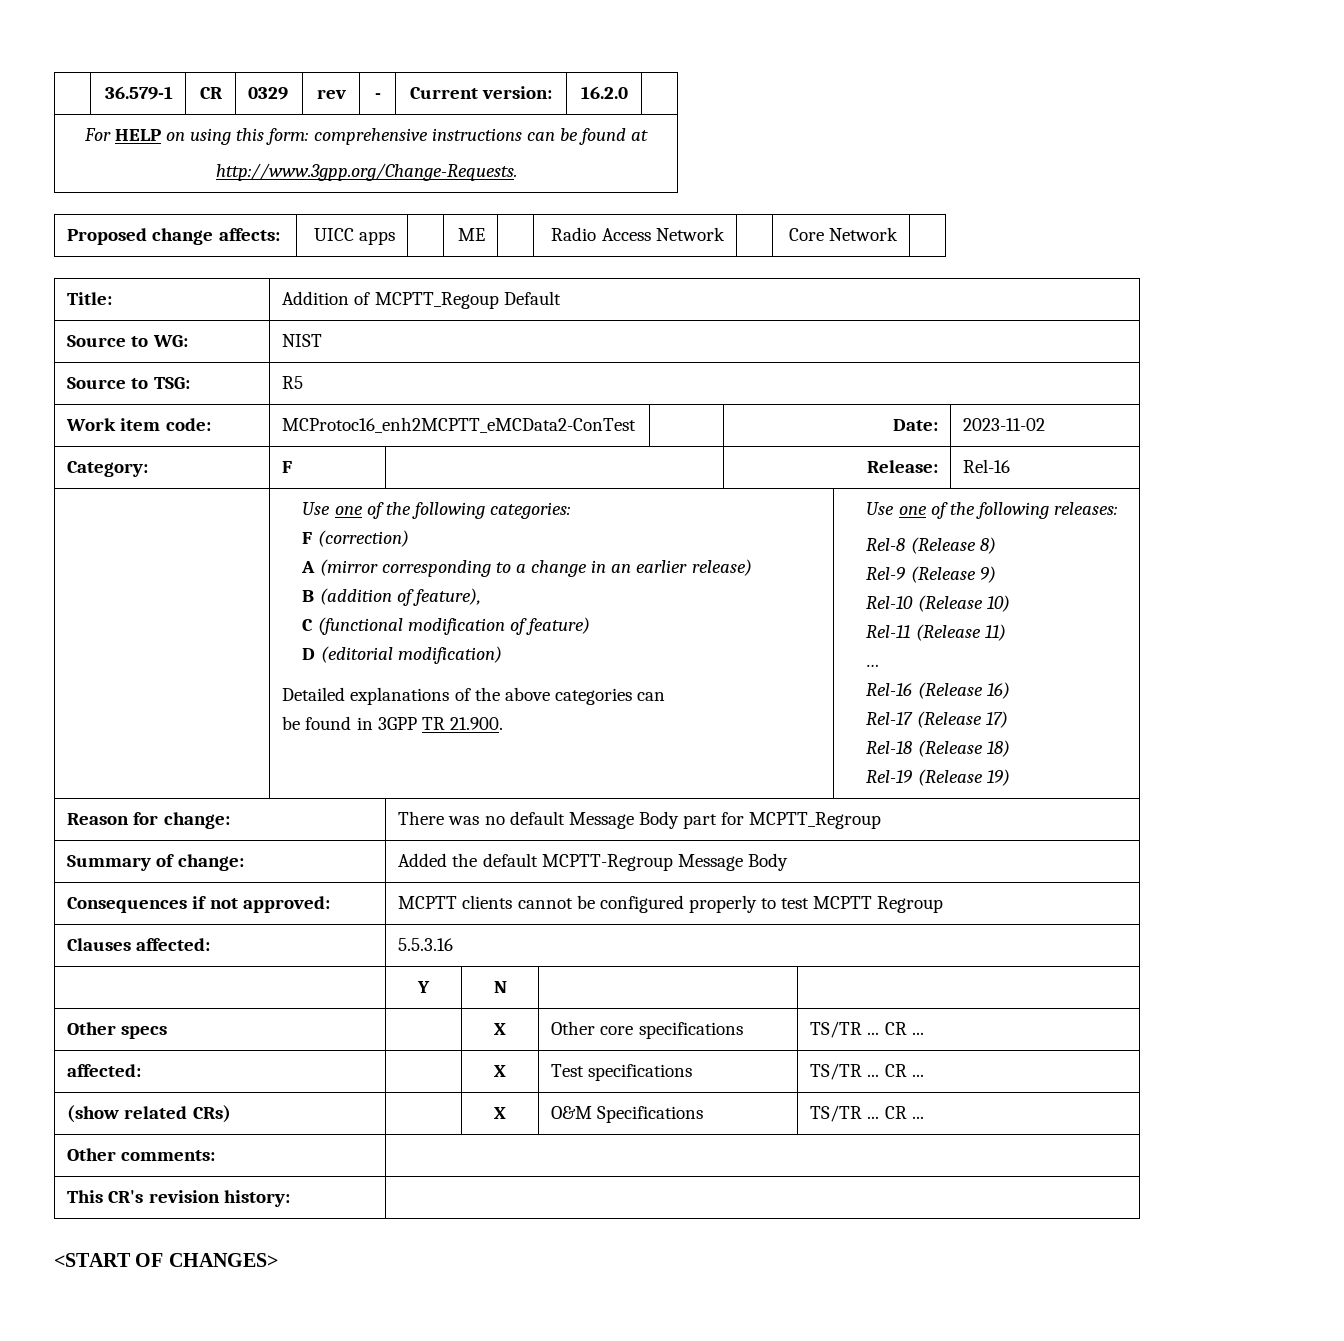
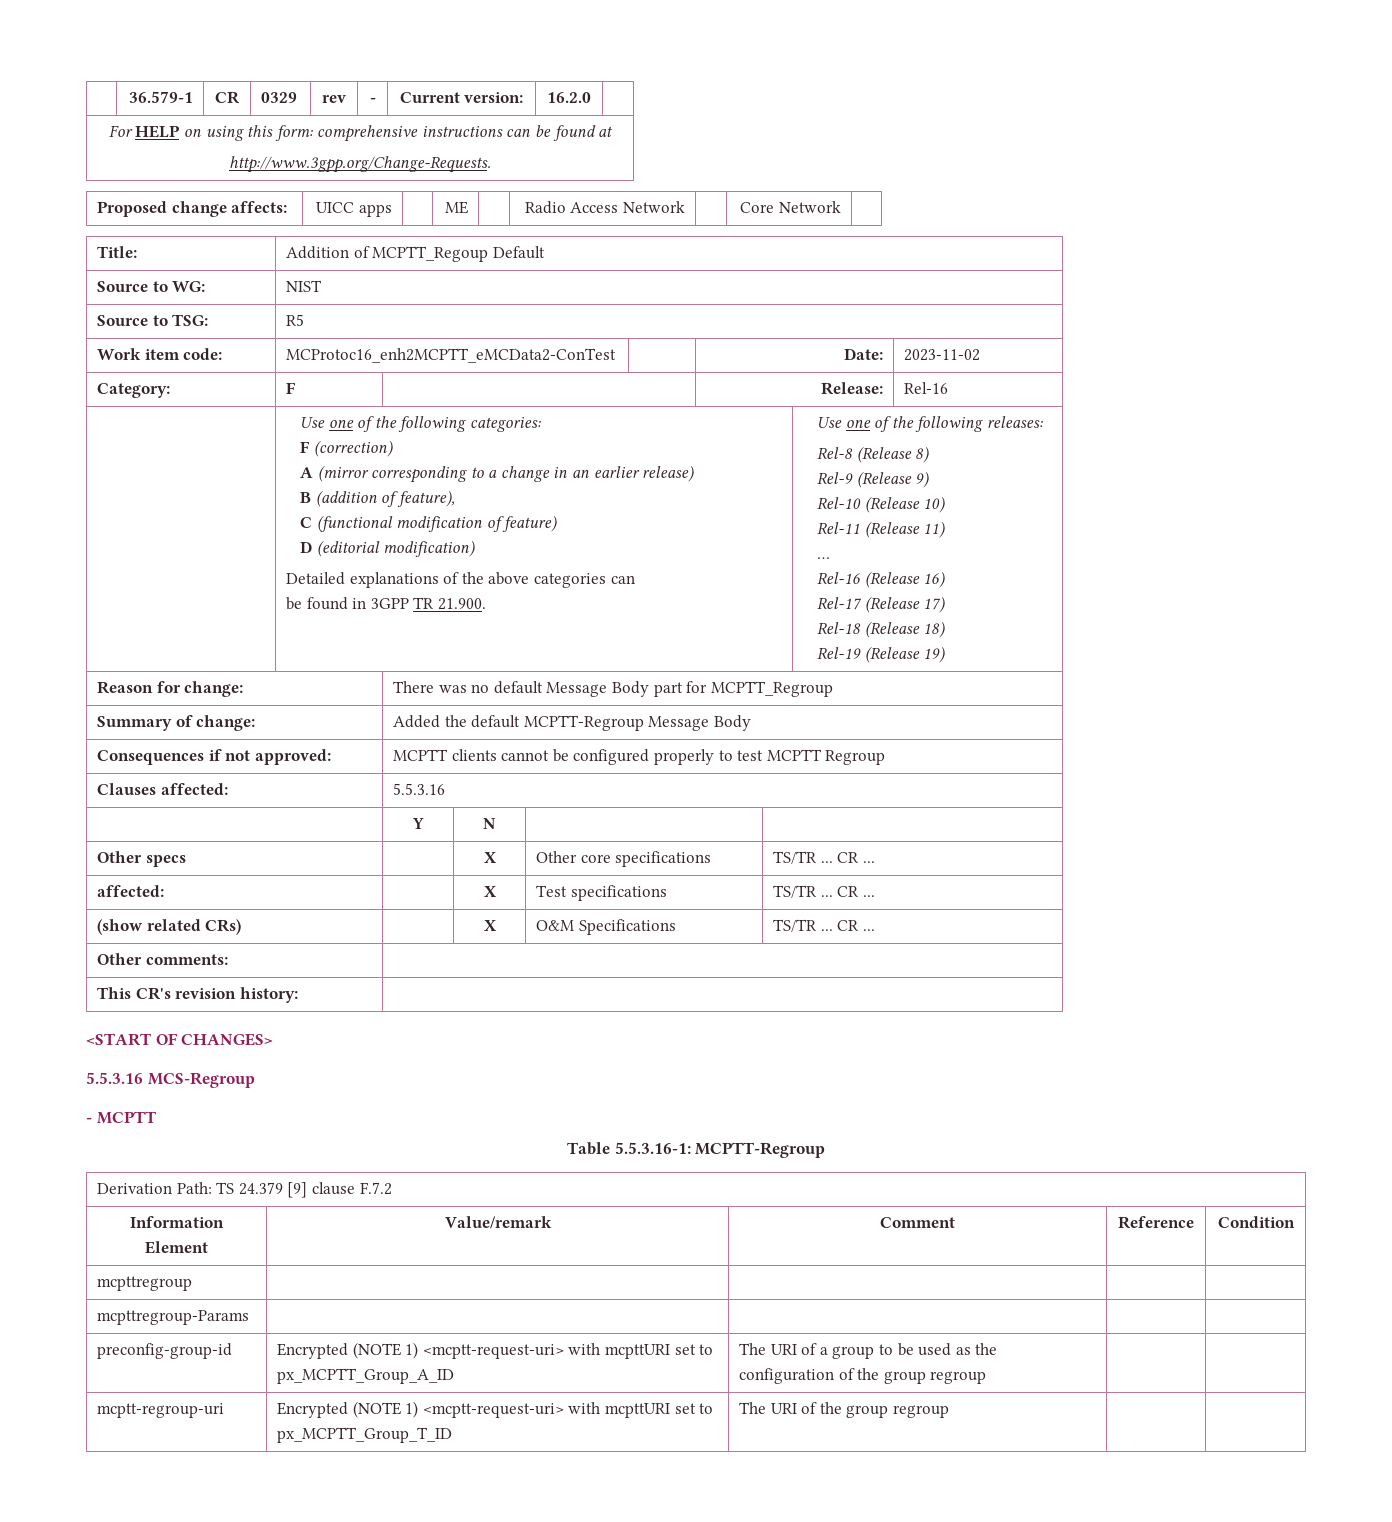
+ 5.5.3.16 MCS-Regroup
+ - MCPTT
+ Table 5.5.3.16-1: MCPTT-Regroup
+ Derivation Path: TS 24.379 [9] clause F.7.2
+ Information Element | Value/remark | Comment | Reference | Condition
+ mcpttregroup | | | |
+ mcpttregroup-Params | | | |
+ preconfig-group-id | Encrypted (NOTE 1) <mcptt-request-uri> with mcpttURI set to px_MCPTT_Group_A_ID | The URI of a group to be used as the configuration of the group regroup | |
+ mcptt-regroup-uri | Encrypted (NOTE 1) <mcptt-request-uri> with mcpttURI set to px_MCPTT_Group_T_ID | The URI of the group regroup | |

